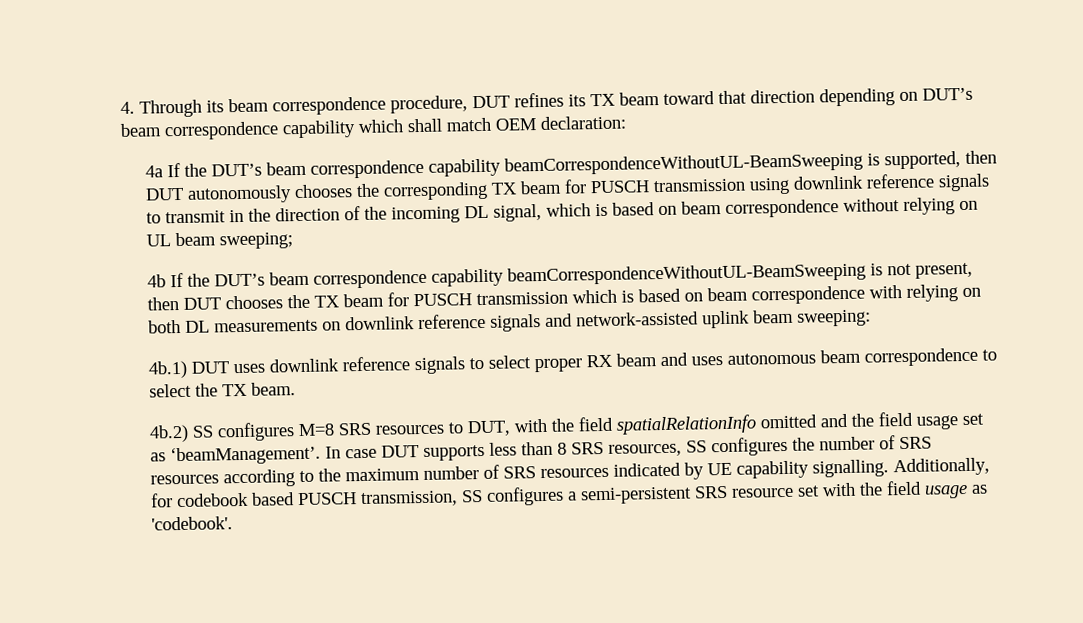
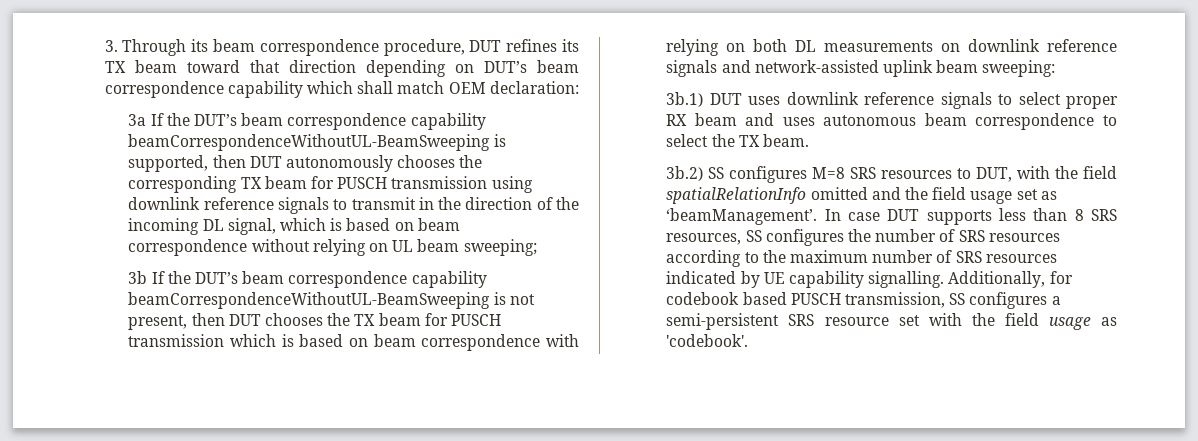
- 4. Through its beam correspondence procedure, DUT refines its TX beam toward that direction depending on DUT’s beam correspondence capability which shall match OEM declaration:
+ 3. Through its beam correspondence procedure, DUT refines its TX beam toward that direction depending on DUT’s beam correspondence capability which shall match OEM declaration:
- 4a If the DUT’s beam correspondence capability beamCorrespondenceWithoutUL-BeamSweeping is supported, then DUT autonomously chooses the corresponding TX beam for PUSCH transmission using downlink reference signals to transmit in the direction of the incoming DL signal, which is based on beam correspondence without relying on UL beam sweeping;
+ 3a If the DUT’s beam correspondence capability beamCorrespondenceWithoutUL-BeamSweeping is supported, then DUT autonomously chooses the corresponding TX beam for PUSCH transmission using downlink reference signals to transmit in the direction of the incoming DL signal, which is based on beam correspondence without relying on UL beam sweeping;
- 4b If the DUT’s beam correspondence capability beamCorrespondenceWithoutUL-BeamSweeping is not present, then DUT chooses the TX beam for PUSCH transmission which is based on beam correspondence with relying on both DL measurements on downlink reference signals and network-assisted uplink beam sweeping:
+ 3b If the DUT’s beam correspondence capability beamCorrespondenceWithoutUL-BeamSweeping is not present, then DUT chooses the TX beam for PUSCH transmission which is based on beam correspondence with relying on both DL measurements on downlink reference signals and network-assisted uplink beam sweeping:
- 4b.1) DUT uses downlink reference signals to select proper RX beam and uses autonomous beam correspondence to select the TX beam.
+ 3b.1) DUT uses downlink reference signals to select proper RX beam and uses autonomous beam correspondence to select the TX beam.
- 4b.2) SS configures M=8 SRS resources to DUT, with the field spatialRelationInfo omitted and the field usage set as ‘beamManagement’.
+ 3b.2) SS configures M=8 SRS resources to DUT, with the field spatialRelationInfo omitted and the field usage set as ‘beamManagement’.

